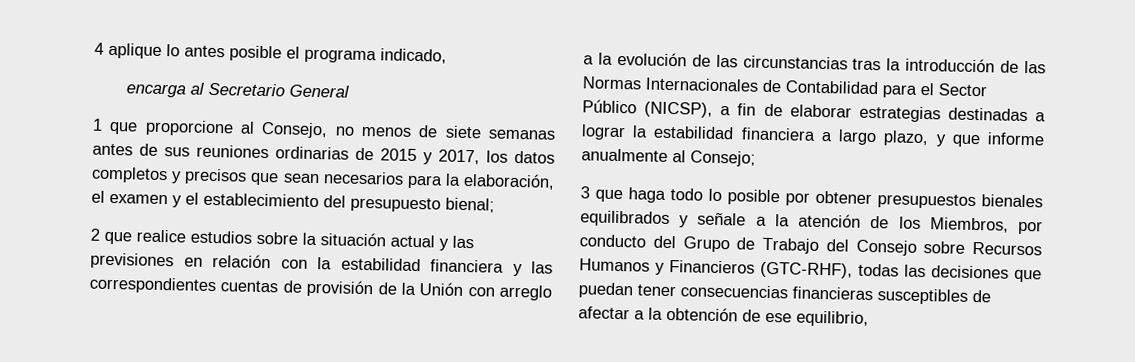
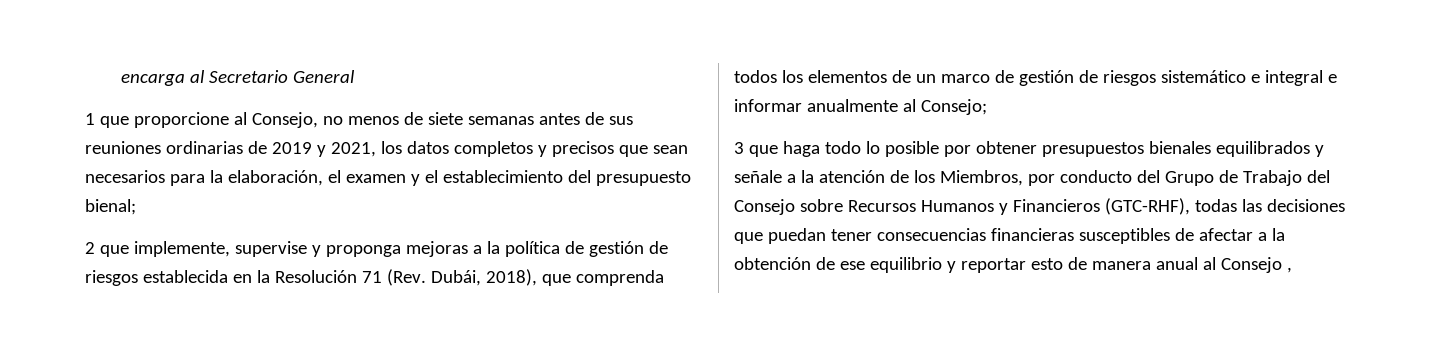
- 4 aplique lo antes posible el programa indicado,
- 1 que proporcione al Consejo, no menos de siete semanas antes de sus reuniones ordinarias de 2015 y 2017, los datos completos y precisos que sean necesarios para la elaboración, el examen y el establecimiento del presupuesto bienal;
+ 1 que proporcione al Consejo, no menos de siete semanas antes de sus reuniones ordinarias de 2019 y 2021, los datos completos y precisos que sean necesarios para la elaboración, el examen y el establecimiento del presupuesto bienal;
- 2 que realice estudios sobre la situación actual y las previsiones en relación con la estabilidad financiera y las correspondientes cuentas de provisión de la Unión con arreglo a la evolución de las circunstancias tras la introducción de las Normas Internacionales de Contabilidad para el Sector Público (NICSP), a fin de elaborar estrategias destinadas a lograr la estabilidad financiera a largo plazo, y que informe anualmente al Consejo;
+ 2 que implemente, supervise y proponga mejoras a la política de gestión de riesgos establecida en la Resolución 71 (Rev. Dubái, 2018), que comprenda todos los elementos de un marco de gestión de riesgos sistemático e integral e informar anualmente al Consejo;
- 3 que haga todo lo posible por obtener presupuestos bienales equilibrados y señale a la atención de los Miembros, por conducto del Grupo de Trabajo del Consejo sobre Recursos Humanos y Financieros (GTC-RHF), todas las decisiones que puedan tener consecuencias financieras susceptibles de afectar a la obtención de ese equilibrio,
+ 3 que haga todo lo posible por obtener presupuestos bienales equilibrados y señale a la atención de los Miembros, por conducto del Grupo de Trabajo del Consejo sobre Recursos Humanos y Financieros (GTC-RHF), todas las decisiones que puedan tener consecuencias financieras susceptibles de afectar a la obtención de ese equilibrio y reportar esto de manera anual al Consejo ,

